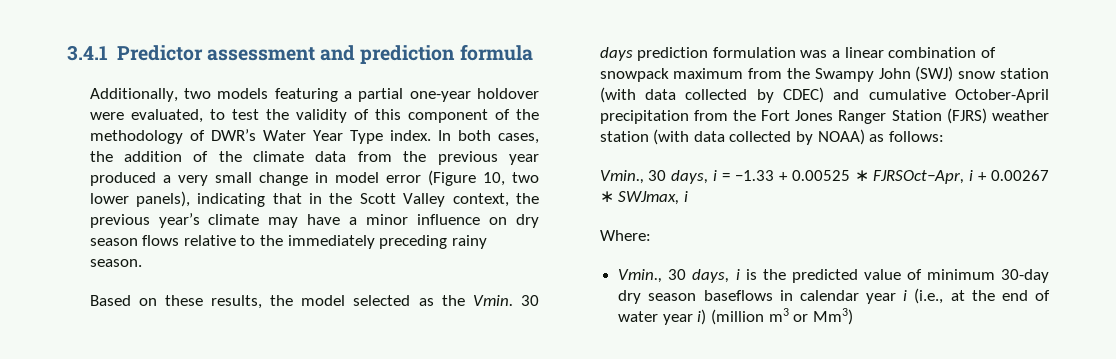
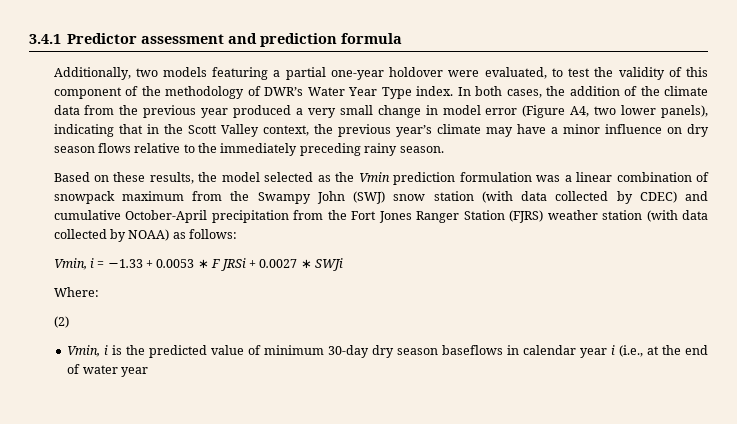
- In both cases, the addition of the climate data from the previous year produced a very small change in model error (Figure 10, two lower panels), indicating that in the Scott Valley context, the previous year’s climate may have a minor influence on dry season flows relative to the immediately preceding rainy season.
+ In both cases, the addition of the climate data from the previous year produced a very small change in model error (Figure A4, two lower panels), indicating that in the Scott Valley context, the previous year’s climate may have a minor influence on dry season flows relative to the immediately preceding rainy season.
- Based on these results, the model selected as the Vmin. 30 days prediction formulation was a linear combination of snowpack maximum from the Swampy John (SWJ) snow station (with data collected by CDEC) and cumulative October-April precipitation from the Fort Jones Ranger Station (FJRS) weather station (with data collected by NOAA) as follows:
+ Based on these results, the model selected as the Vmin prediction formulation was a linear combination of snowpack maximum from the Swampy John (SWJ) snow station (with data collected by CDEC) and cumulative October-April precipitation from the Fort Jones Ranger Station (FJRS) weather station (with data collected by NOAA) as follows:
- Vmin., 30 days, i = −1.33 + 0.00525 ∗ FJRSOct−Apr, i + 0.00267 ∗ SWJmax, i
+ Vmin, i = −1.33 + 0.0053 ∗ F JRSi + 0.0027 ∗ SWJi
  Where:
- Vmin., 30 days, i is the predicted value of minimum 30-day dry season baseflows in calendar year i (i.e., at the end of water year i) (million m3 or Mm3)
+ (2)
+ Vmin, i is the predicted value of minimum 30-day dry season baseflows in calendar year i (i.e., at the end of water year

